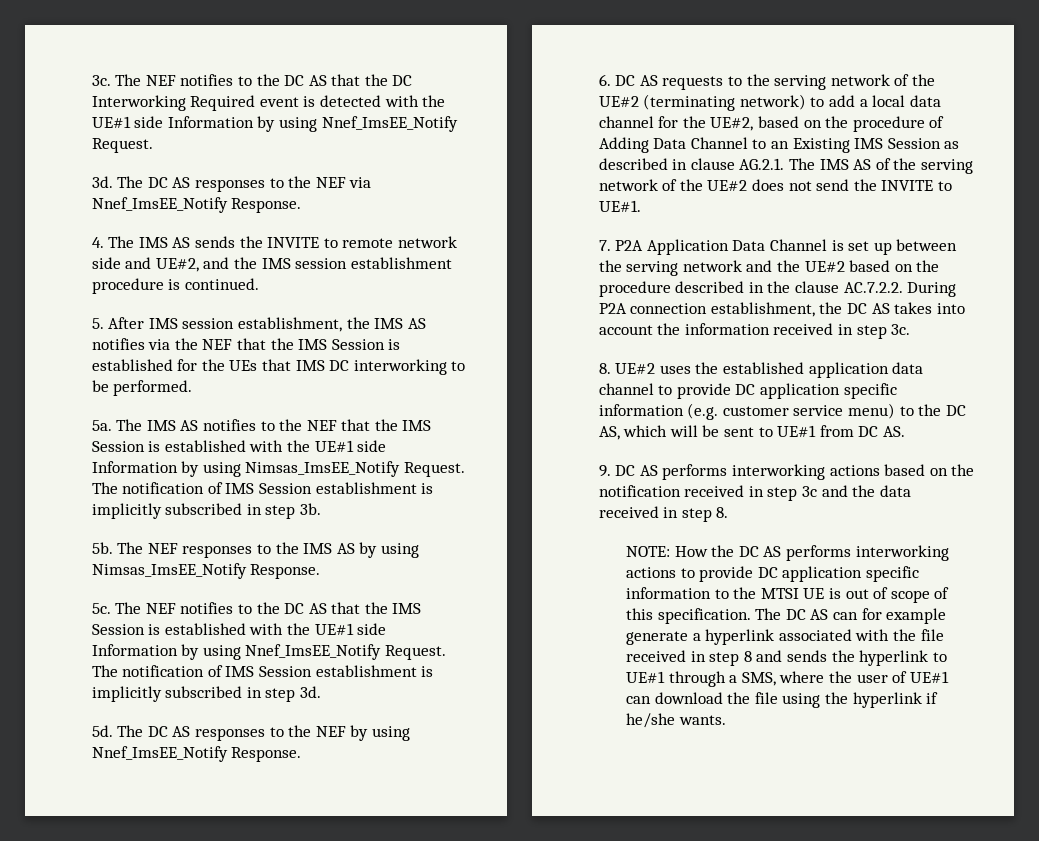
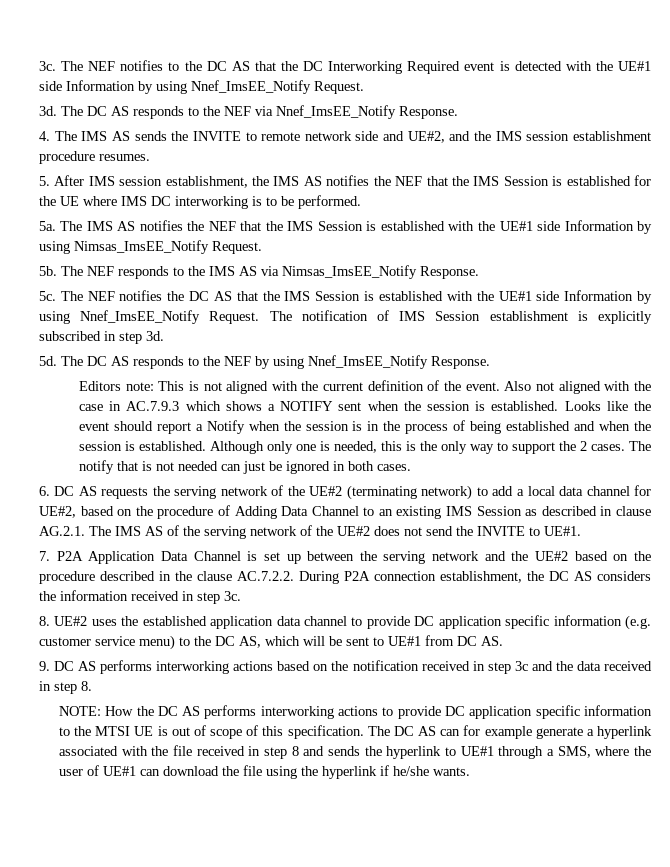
- The DC AS responses to the NEF via Nnef_ImsEE_Notify Response.
+ The DC AS responds to the NEF via Nnef_ImsEE_Notify Response.
- 4. The IMS AS sends the INVITE to remote network side and UE#2, and the IMS session establishment procedure is continued.
+ 4. The IMS AS sends the INVITE to remote network side and UE#2, and the IMS session establishment procedure resumes.
- 5. After IMS session establishment, the IMS AS notifies via the NEF that the IMS Session is established for the UEs that IMS DC interworking to be performed.
+ 5. After IMS session establishment, the IMS AS notifies the NEF that the IMS Session is established for the UE where IMS DC interworking is to be performed.
- The IMS AS notifies to the NEF that the IMS Session is established with the UE#1 side Information by using Nimsas_ImsEE_Notify Request. The notification of IMS Session establishment is implicitly subscribed in step 3b.
+ The IMS AS notifies the NEF that the IMS Session is established with the UE#1 side Information by using Nimsas_ImsEE_Notify Request.
- The NEF responses to the IMS AS by using Nimsas_ImsEE_Notify Response.
+ The NEF responds to the IMS AS via Nimsas_ImsEE_Notify Response.
- The NEF notifies to the DC AS that the IMS Session is established with the UE#1 side Information by using Nnef_ImsEE_Notify Request.
+ The NEF notifies the DC AS that the IMS Session is established with the UE#1 side Information by using Nnef_ImsEE_Notify Request.
- The notification of IMS Session establishment is implicitly subscribed in step 3d.
+ The notification of IMS Session establishment is explicitly subscribed in step 3d.
- The DC AS responses to the NEF by using Nnef_ImsEE_Notify Response.
+ The DC AS responds to the NEF by using Nnef_ImsEE_Notify Response.
+ Editors note: This is not aligned with the current definition of the event. Also not aligned with the case in AC.7.9.3 which shows a NOTIFY sent when the session is established. Looks like the event should report a Notify when the session is in the process of being established and when the session is established. Although only one is needed, this is the only way to support the 2 cases. The notify that is not needed can just be ignored in both cases.
- 6. DC AS requests to the serving network of the UE#2 (terminating network) to add a local data channel for the UE#2, based on the procedure of Adding Data Channel to an Existing IMS Session as described in clause AG.2.1. The IMS AS of the serving network of the UE#2 does not send the INVITE to UE#1.
+ 6. DC AS requests the serving network of the UE#2 (terminating network) to add a local data channel for UE#2, based on the procedure of Adding Data Channel to an existing IMS Session as described in clause AG.2.1. The IMS AS of the serving network of the UE#2 does not send the INVITE to UE#1.
- 7. P2A Application Data Channel is set up between the serving network and the UE#2 based on the procedure described in the clause AC.7.2.2. During P2A connection establishment, the DC AS takes into account the information received in step 3c.
+ 7. P2A Application Data Channel is set up between the serving network and the UE#2 based on the procedure described in the clause AC.7.2.2. During P2A connection establishment, the DC AS considers the information received in step 3c.

